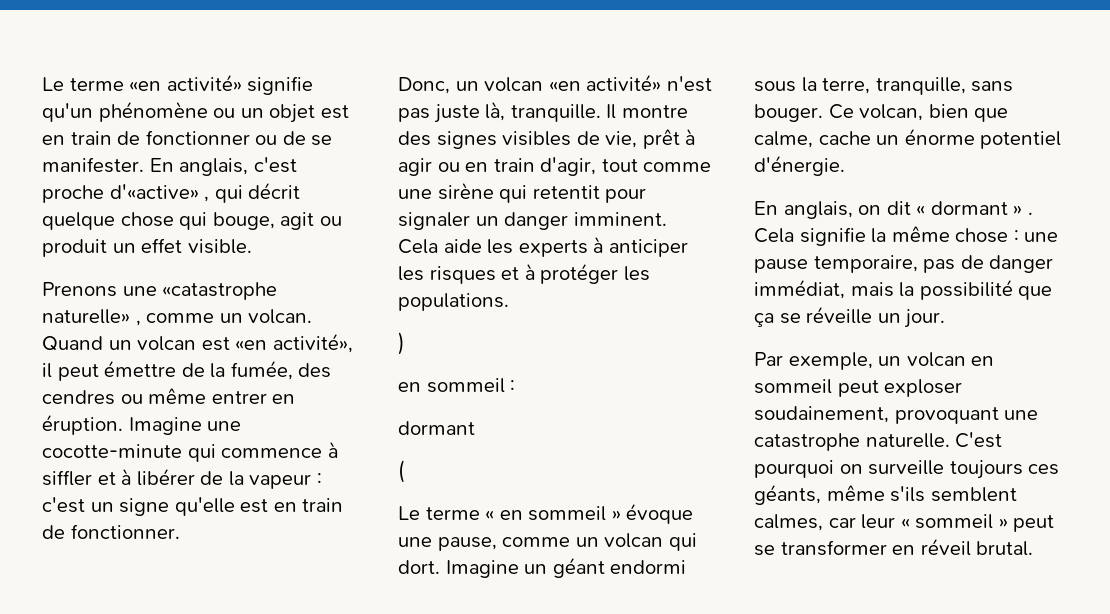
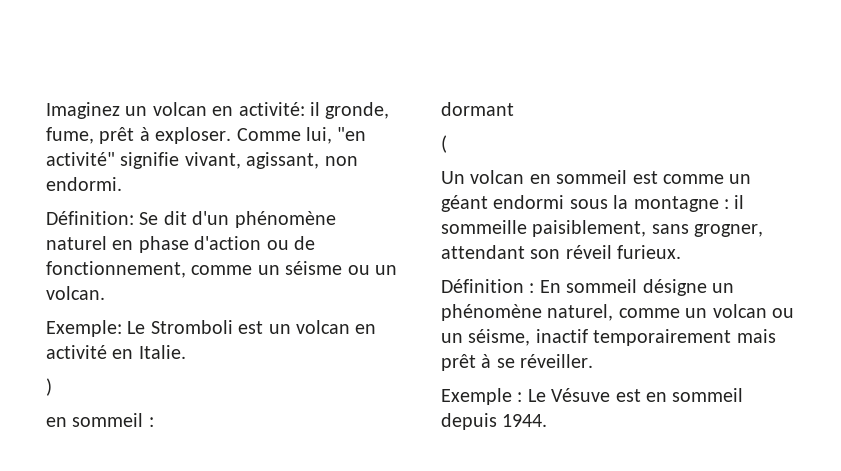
- Le terme «en activité» signifie qu'un phénomène ou un objet est en train de fonctionner ou de se manifester. En anglais, c'est proche d'«active» , qui décrit quelque chose qui bouge, agit ou produit un effet visible.
- Prenons une «catastrophe naturelle» , comme un volcan. Quand un volcan est «en activité», il peut émettre de la fumée, des cendres ou même entrer en éruption. Imagine une cocotte-minute qui commence à siffler et à libérer de la vapeur : c'est un signe qu'elle est en train de fonctionner.
- Donc, un volcan «en activité» n'est pas juste là, tranquille. Il montre des signes visibles de vie, prêt à agir ou en train d'agir, tout comme une sirène qui retentit pour signaler un danger imminent. Cela aide les experts à anticiper les risques et à protéger les populations.
+ Imaginez un volcan en activité: il gronde, fume, prêt à exploser. Comme lui, "en activité" signifie vivant, agissant, non endormi.
+ Définition: Se dit d'un phénomène naturel en phase d'action ou de fonctionnement, comme un séisme ou un volcan.
+ Exemple: Le Stromboli est un volcan en activité en Italie.
- Le terme « en sommeil » évoque une pause, comme un volcan qui dort. Imagine un géant endormi sous la terre, tranquille, sans bouger. Ce volcan, bien que calme, cache un énorme potentiel d'énergie.
- En anglais, on dit « dormant » . Cela signifie la même chose : une pause temporaire, pas de danger immédiat, mais la possibilité que ça se réveille un jour.
- Par exemple, un volcan en sommeil peut exploser soudainement, provoquant une catastrophe naturelle. C'est pourquoi on surveille toujours ces géants, même s'ils semblent calmes, car leur « sommeil » peut se transformer en réveil brutal.
+ Un volcan en sommeil est comme un géant endormi sous la montagne : il sommeille paisiblement, sans grogner, attendant son réveil furieux.
+ Définition : En sommeil désigne un phénomène naturel, comme un volcan ou un séisme, inactif temporairement mais prêt à se réveiller.
+ Exemple : Le Vésuve est en sommeil depuis 1944.

